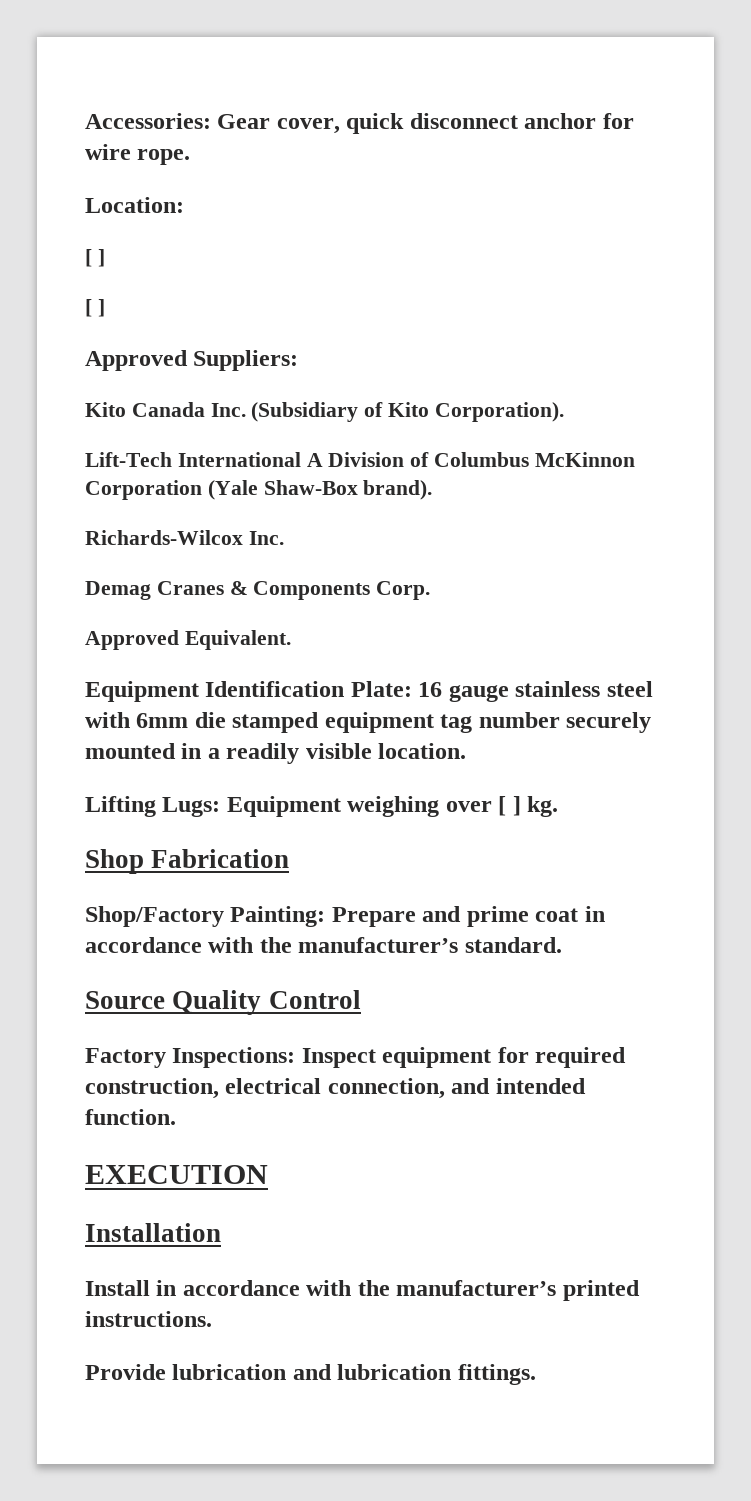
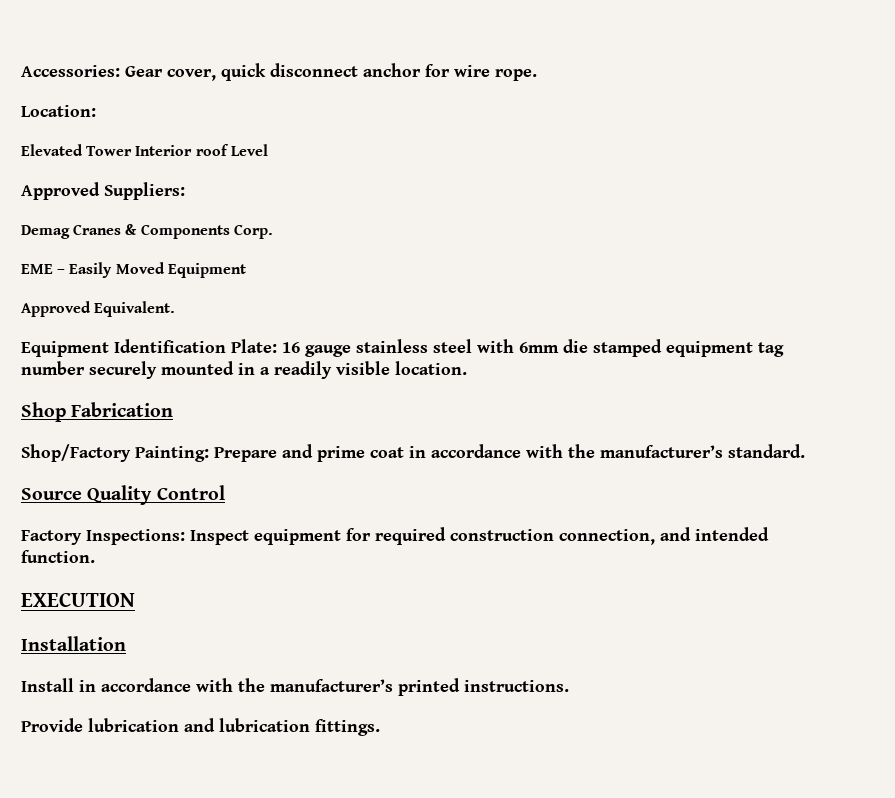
  Location:
- [ ]
- [ ]
+ Elevated Tower Interior roof Level
  Approved Suppliers:
- Kito Canada Inc. (Subsidiary of Kito Corporation).
- Lift-Tech International A Division of Columbus McKinnon Corporation (Yale Shaw-Box brand).
- Richards-Wilcox Inc.
+ EME – Easily Moved Equipment
- Lifting Lugs: Equipment weighing over [ ] kg.
- Factory Inspections: Inspect equipment for required construction, electrical connection, and intended function.
+ Factory Inspections: Inspect equipment for required construction connection, and intended function.

